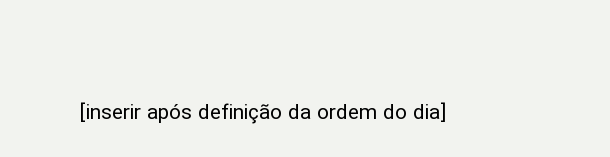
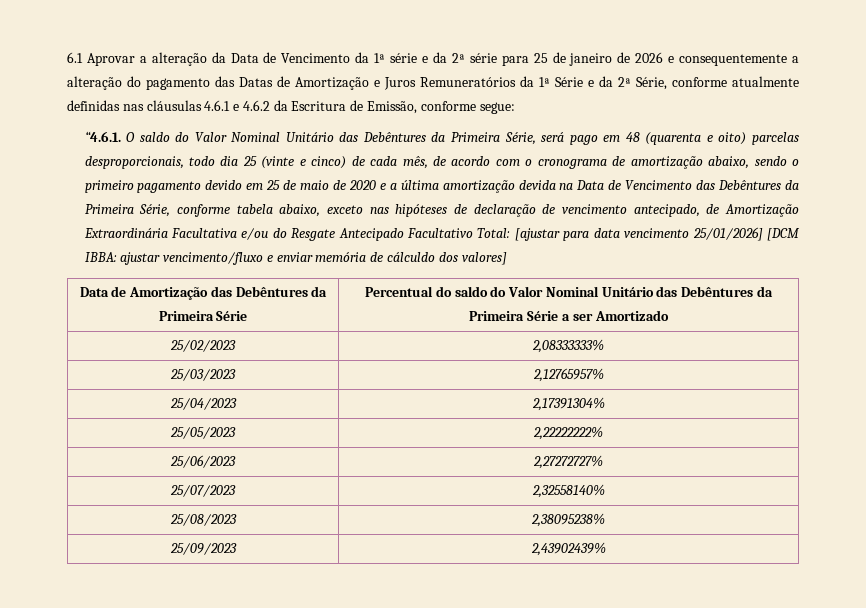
- [inserir após definição da ordem do dia]
+ 6.1 Aprovar a alteração da Data de Vencimento da 1ª série e da 2ª série para 25 de janeiro de 2026 e consequentemente a alteração do pagamento das Datas de Amortização e Juros Remuneratórios da 1ª Série e da 2ª Série, conforme atualmente definidas nas cláusulas 4.6.1 e 4.6.2 da Escritura de Emissão, conforme segue:
+ “4.6.1. O saldo do Valor Nominal Unitário das Debêntures da Primeira Série, será pago em 48 (quarenta e oito) parcelas desproporcionais, todo dia 25 (vinte e cinco) de cada mês, de acordo com o cronograma de amortização abaixo, sendo o primeiro pagamento devido em 25 de maio de 2020 e a última amortização devida na Data de Vencimento das Debêntures da Primeira Série, conforme tabela abaixo, exceto nas hipóteses de declaração de vencimento antecipado, de Amortização Extraordinária Facultativa e/ou do Resgate Antecipado Facultativo Total: [ajustar para data vencimento 25/01/2026] [DCM IBBA: ajustar vencimento/fluxo e enviar memória de cálculdo dos valores]
+ Data de Amortização das Debêntures da Primeira Série | Percentual do saldo do Valor Nominal Unitário das Debêntures da Primeira Série a ser Amortizado
+ 25/02/2023 | 2,08333333%
+ 25/03/2023 | 2,12765957%
+ 25/04/2023 | 2,17391304%
+ 25/05/2023 | 2,22222222%
+ 25/06/2023 | 2,27272727%
+ 25/07/2023 | 2,32558140%
+ 25/08/2023 | 2,38095238%
+ 25/09/2023 | 2,43902439%

